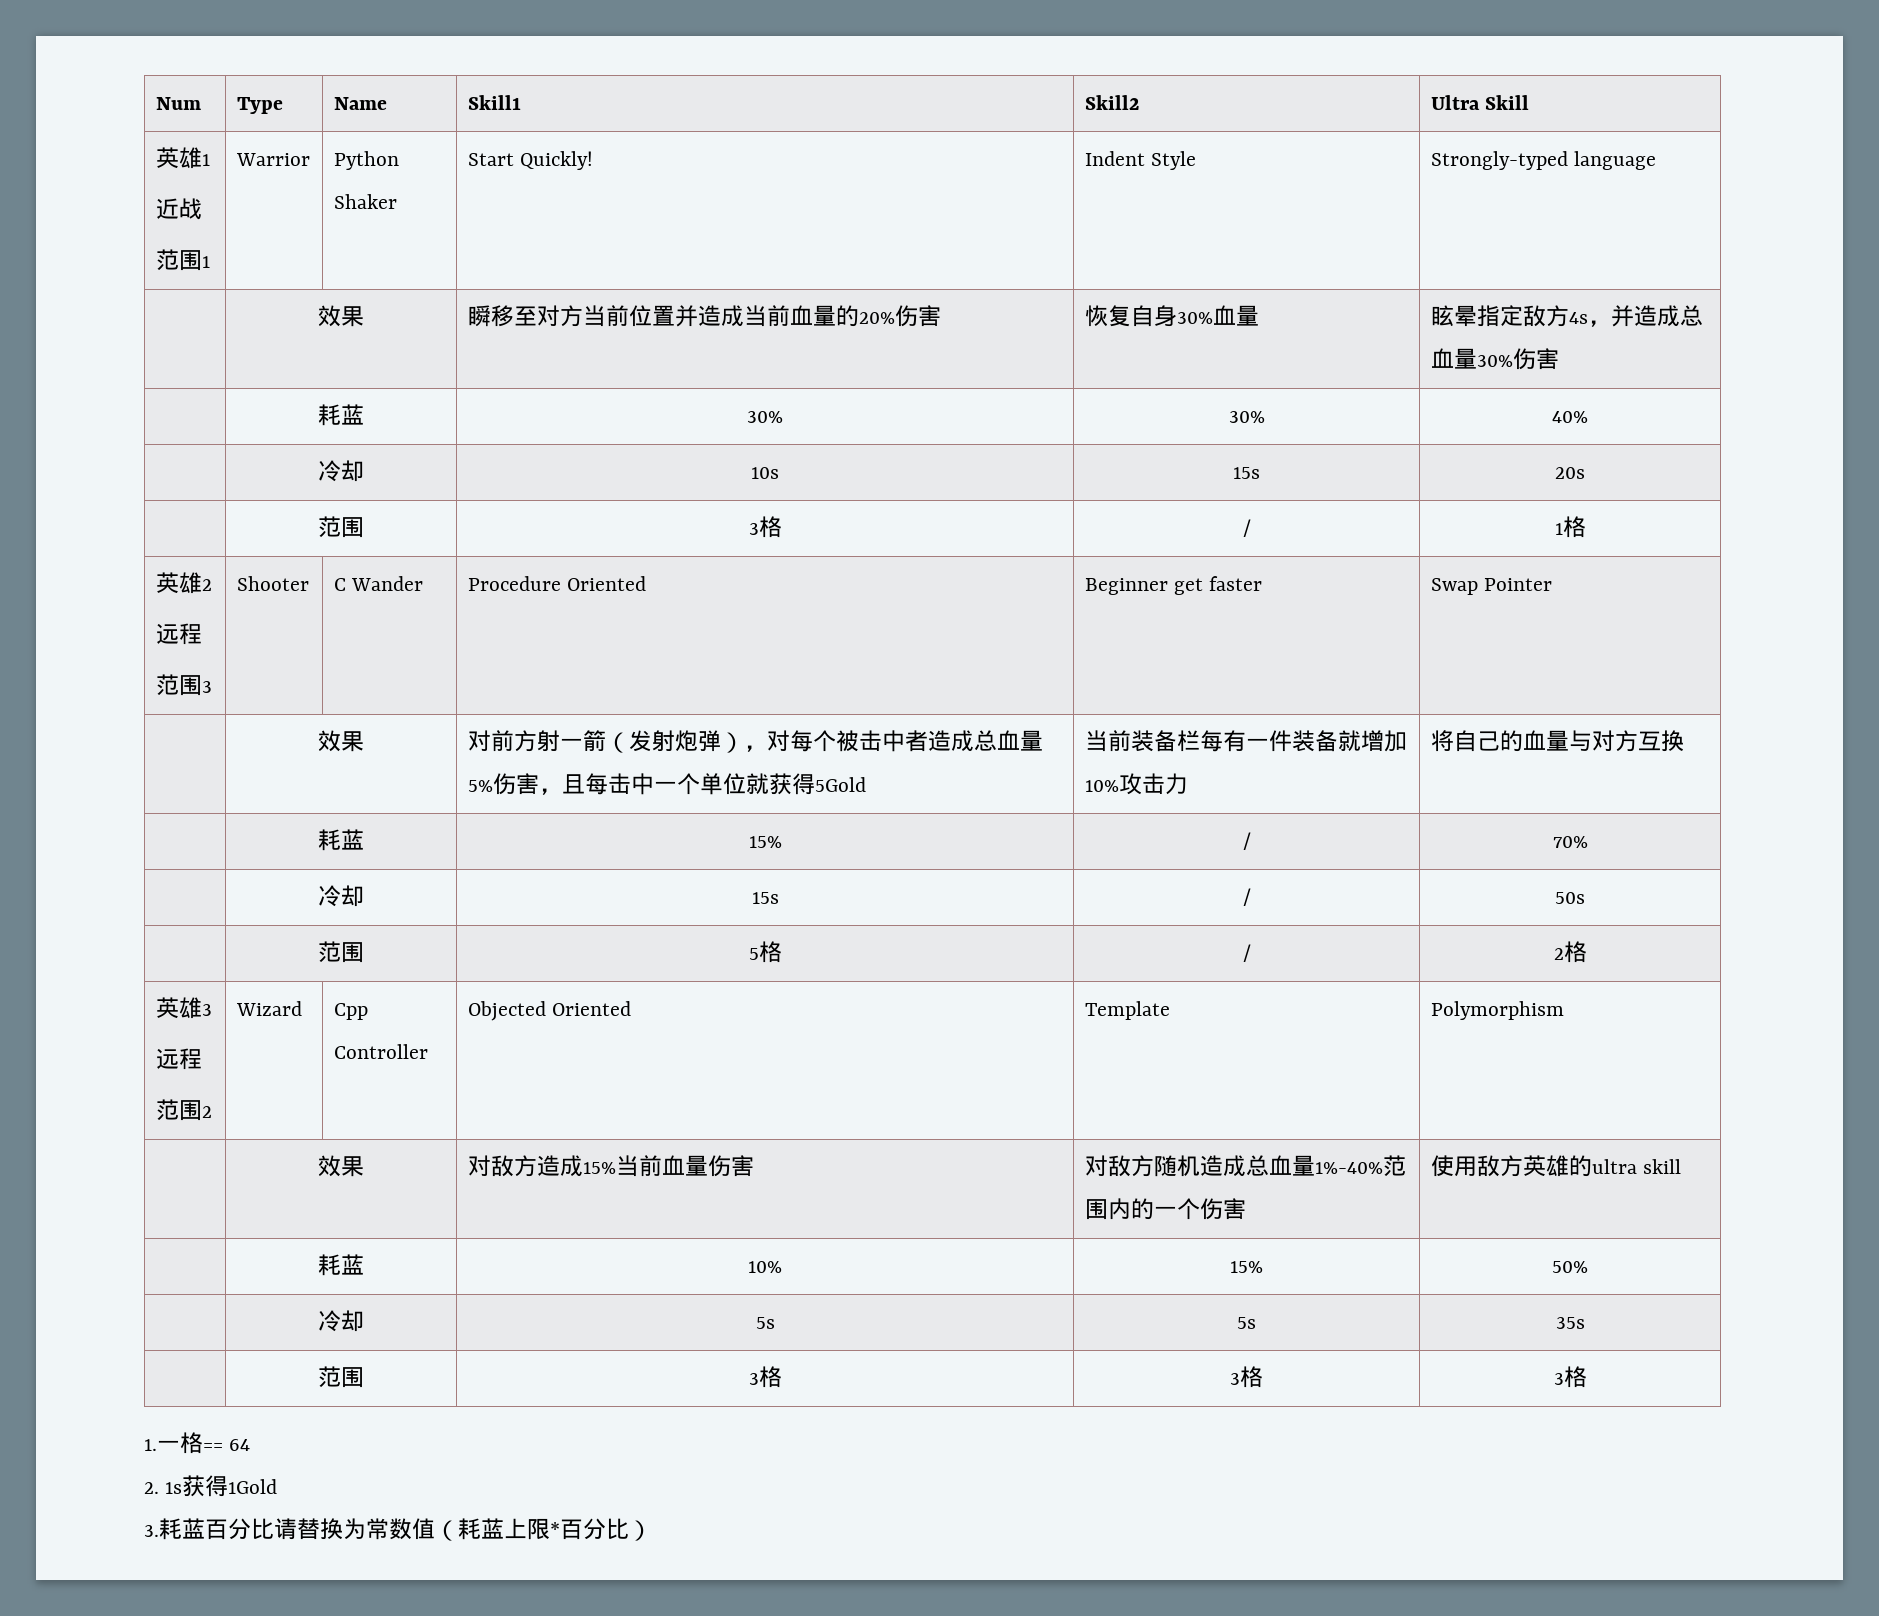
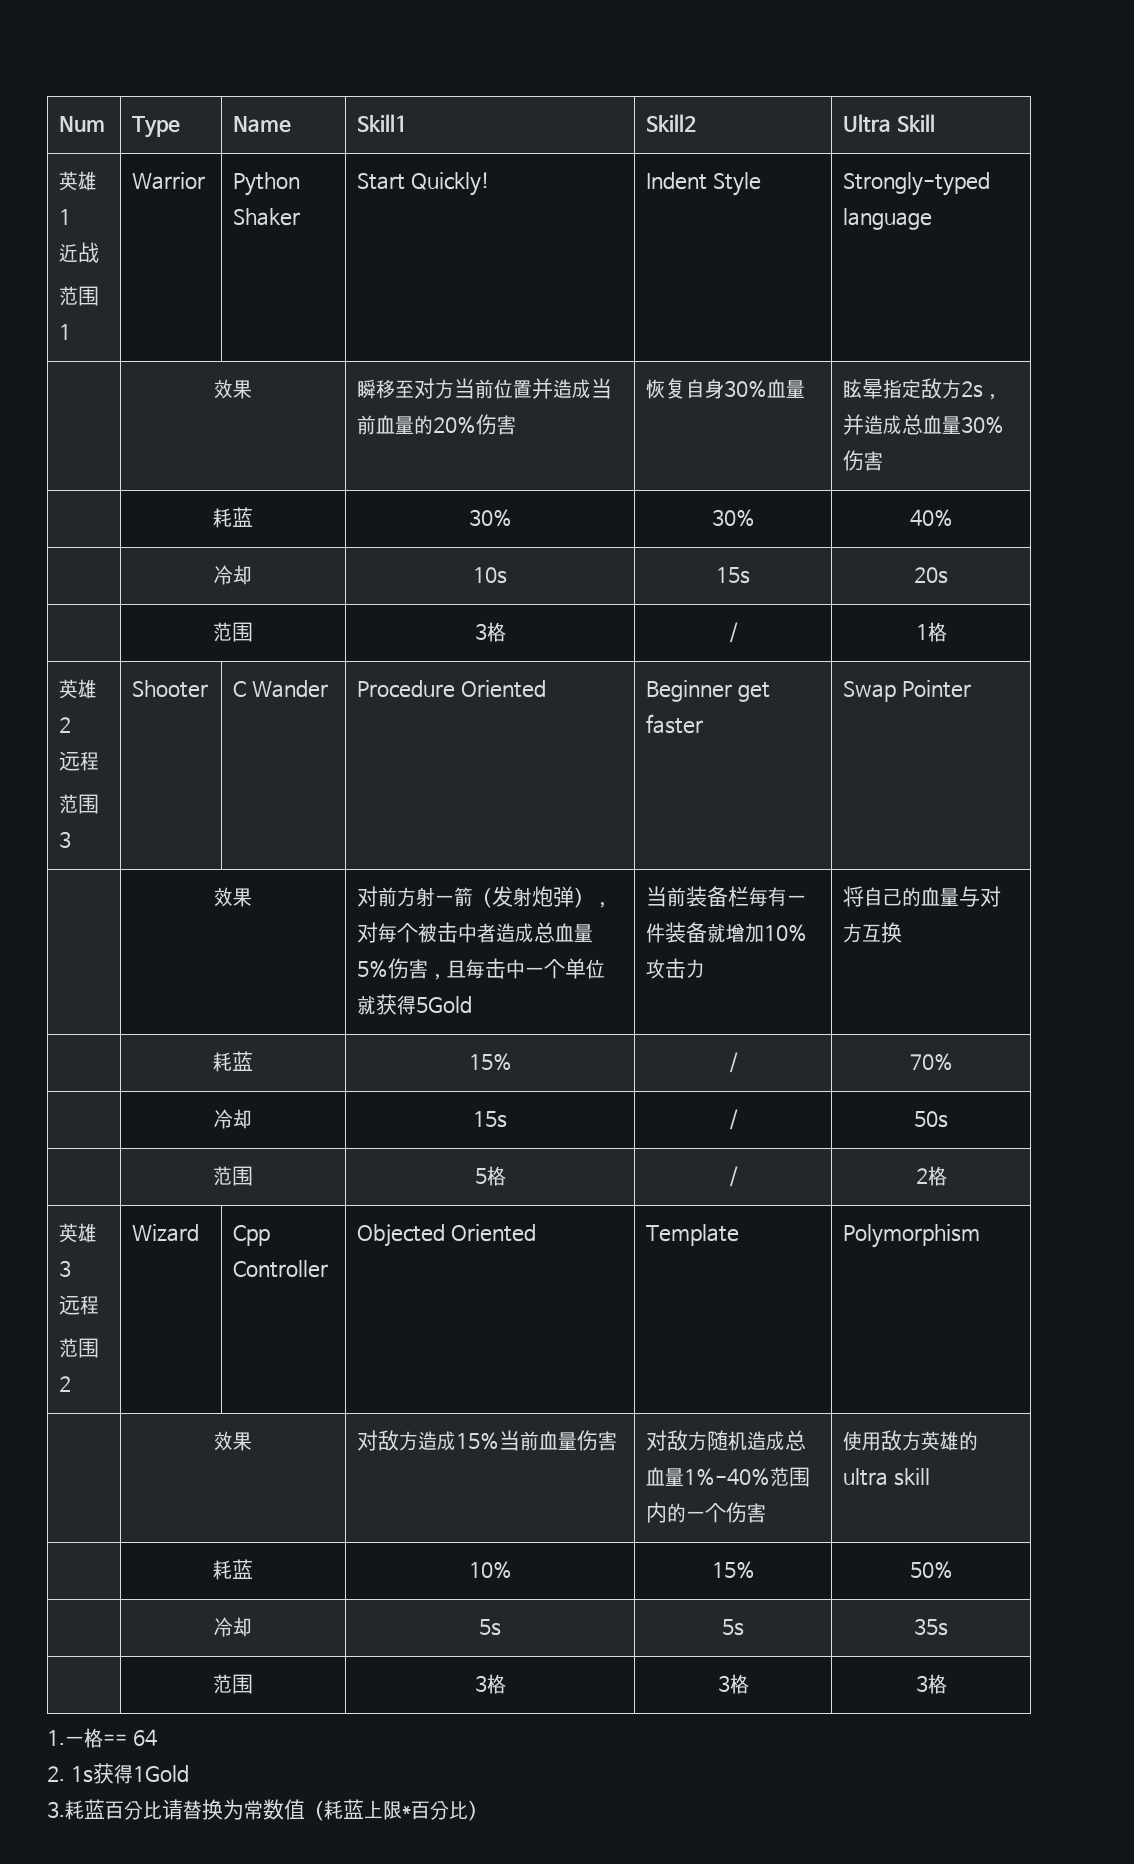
- | 效果 | 瞬移至对方当前位置并造成当前血量的20%伤害 | 恢复自身30%血量 | 眩晕指定敌方4s，并造成总血量30%伤害
+ | 效果 | 瞬移至对方当前位置并造成当前血量的20%伤害 | 恢复自身30%血量 | 眩晕指定敌方2s，并造成总血量30%伤害

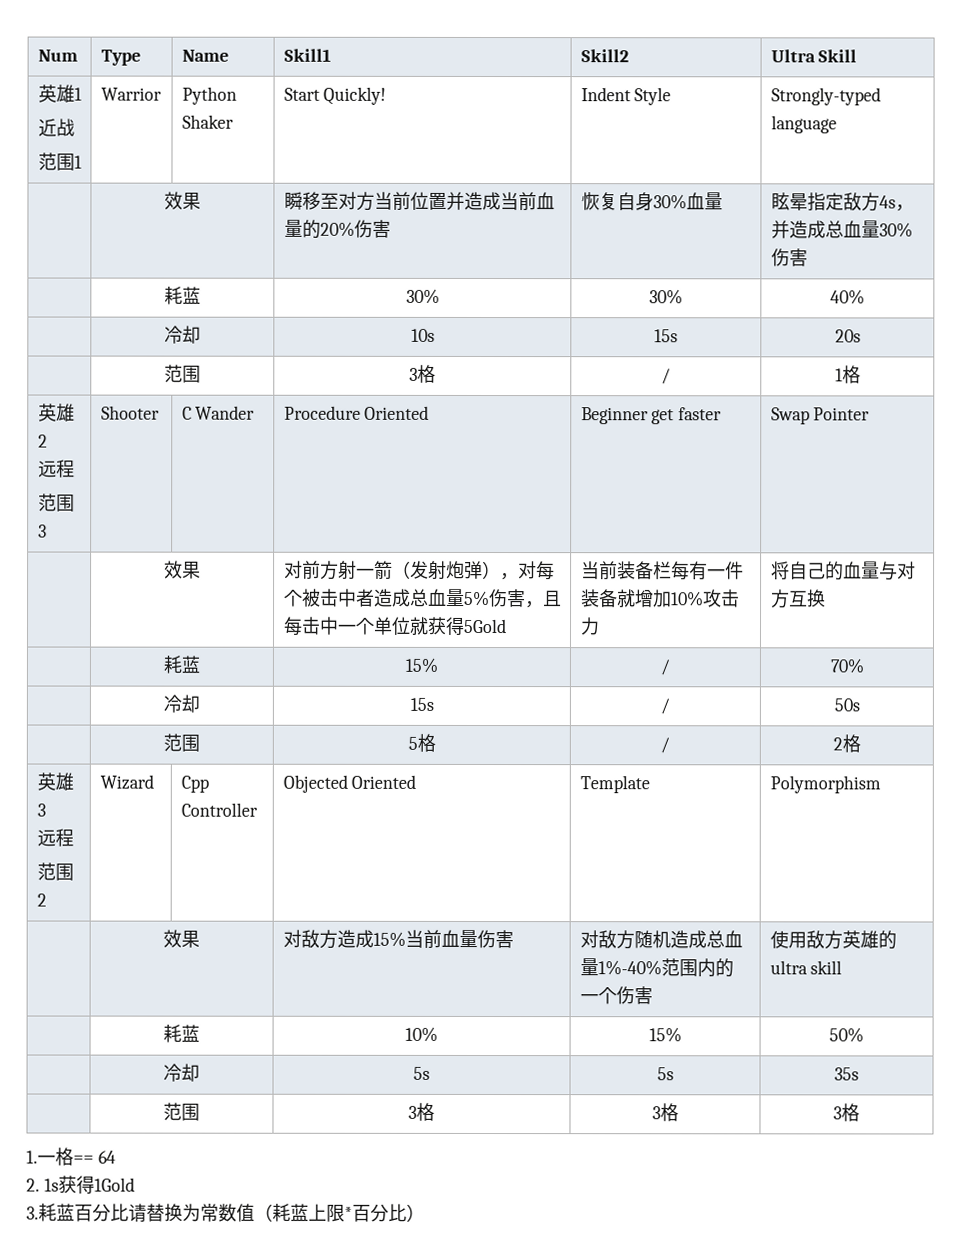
- | 效果 | 瞬移至对方当前位置并造成当前血量的20%伤害 | 恢复自身30%血量 | 眩晕指定敌方2s，并造成总血量30%伤害
+ | 效果 | 瞬移至对方当前位置并造成当前血量的20%伤害 | 恢复自身30%血量 | 眩晕指定敌方4s，并造成总血量30%伤害

